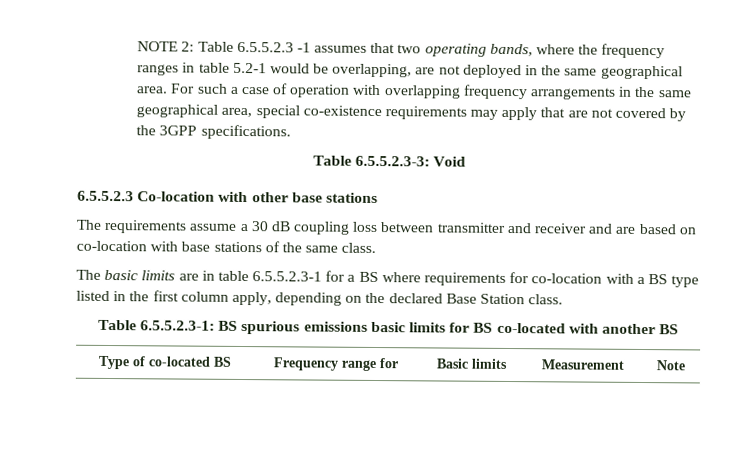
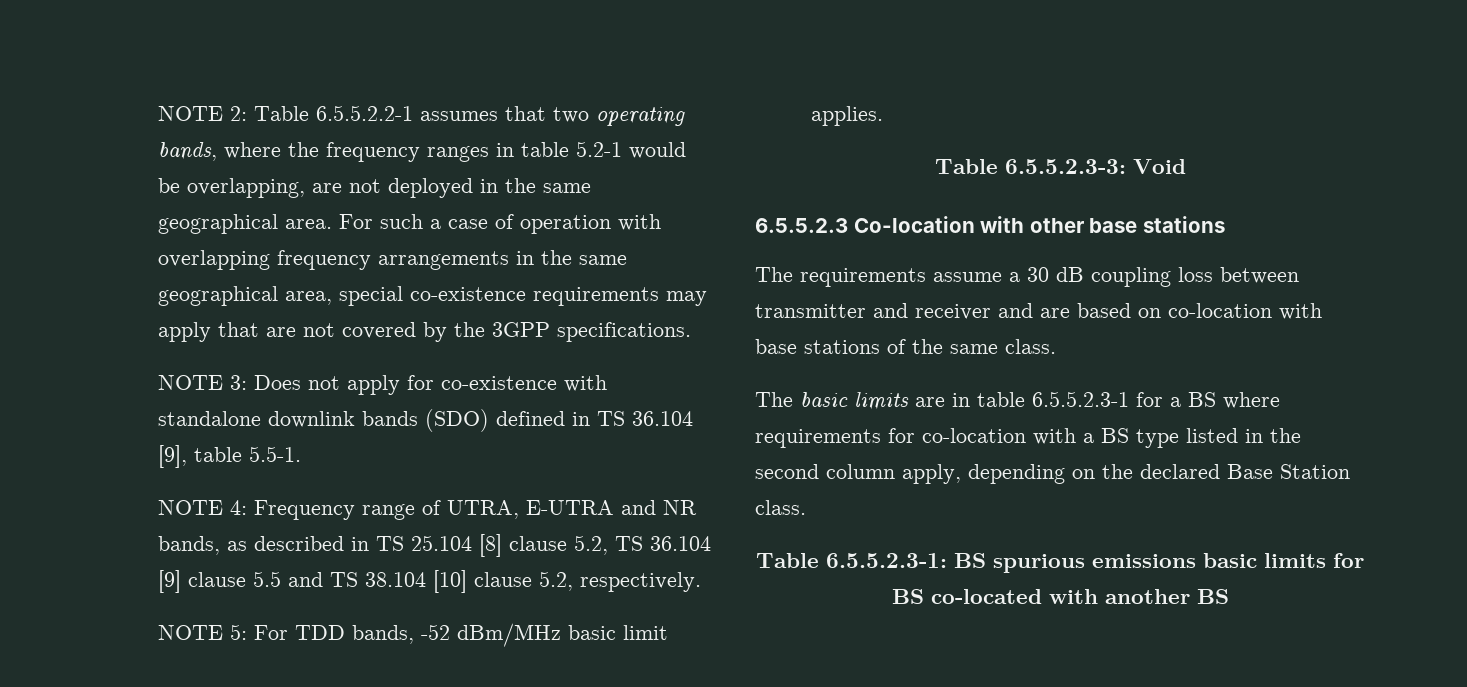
- NOTE 2: Table 6.5.5.2.3 -1 assumes that two operating bands, where the frequency ranges in table 5.2-1 would be overlapping, are not deployed in the same geographical area.
+ NOTE 2: Table 6.5.5.2.2-1 assumes that two operating bands, where the frequency ranges in table 5.2-1 would be overlapping, are not deployed in the same geographical area.
+ NOTE 3: Does not apply for co-existence with standalone downlink bands (SDO) defined in TS 36.104 [9], table 5.5-1.
+ NOTE 4: Frequency range of UTRA, E-UTRA and NR bands, as described in TS 25.104 [8] clause 5.2, TS 36.104 [9] clause 5.5 and TS 38.104 [10] clause 5.2, respectively.
+ NOTE 5: For TDD bands, -52 dBm/MHz basic limit applies.
- The basic limits are in table 6.5.5.2.3-1 for a BS where requirements for co-location with a BS type listed in the first column apply, depending on the declared Base Station class.
+ The basic limits are in table 6.5.5.2.3-1 for a BS where requirements for co-location with a BS type listed in the second column apply, depending on the declared Base Station class.
- Type of co-located BS | Frequency range for | Basic limits | Measurement | Note

